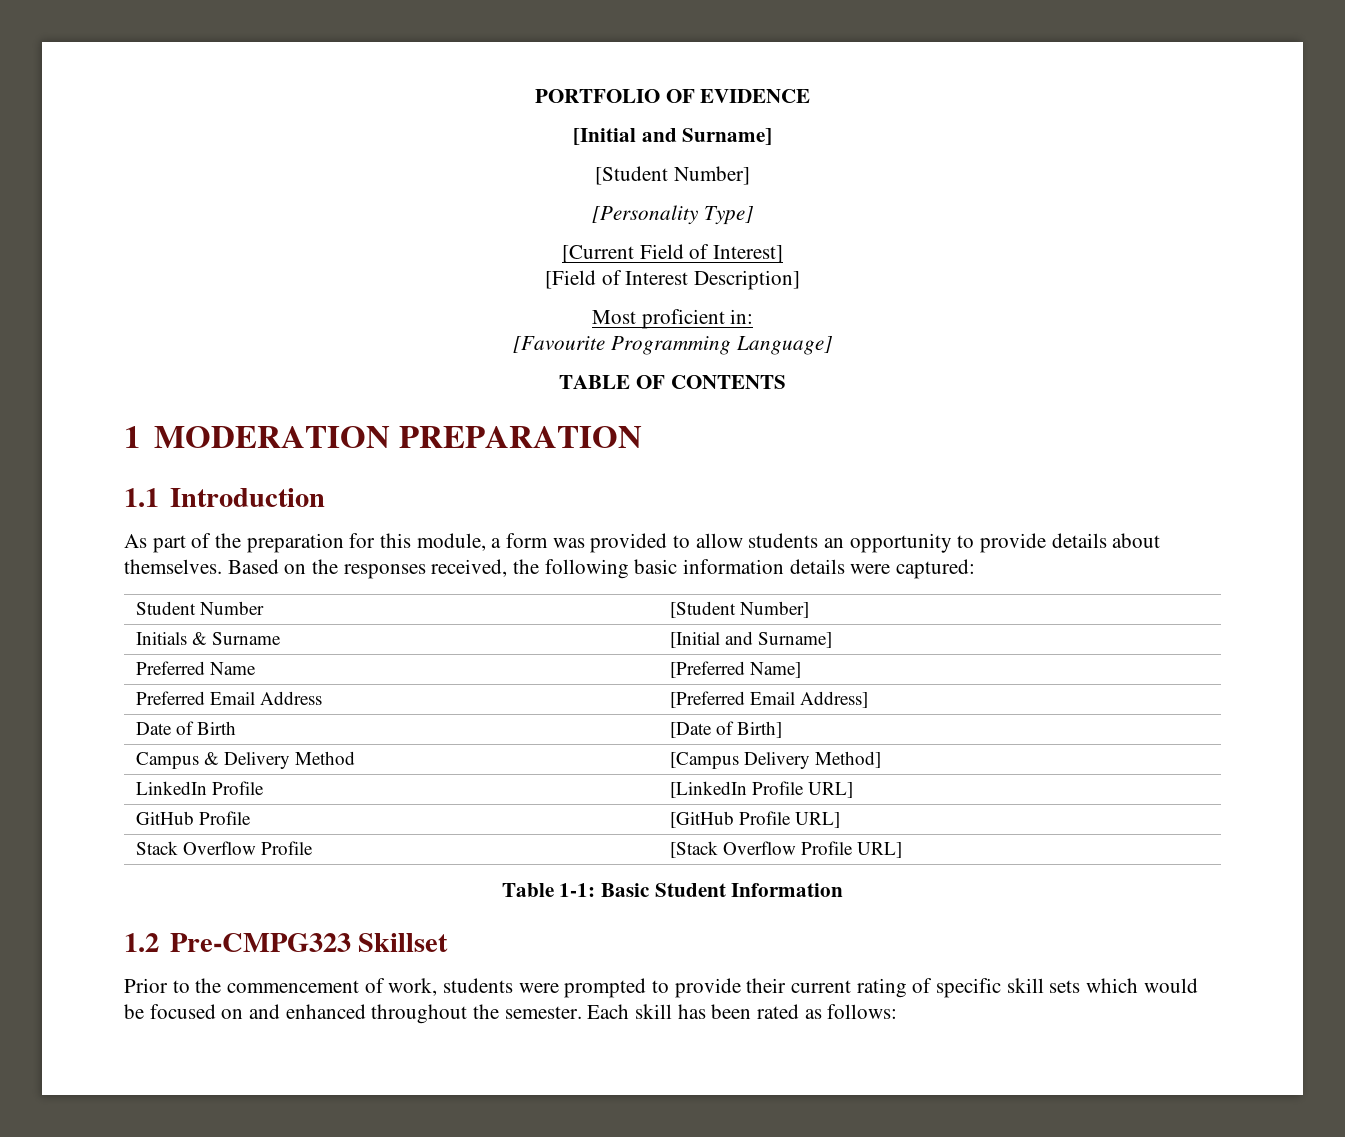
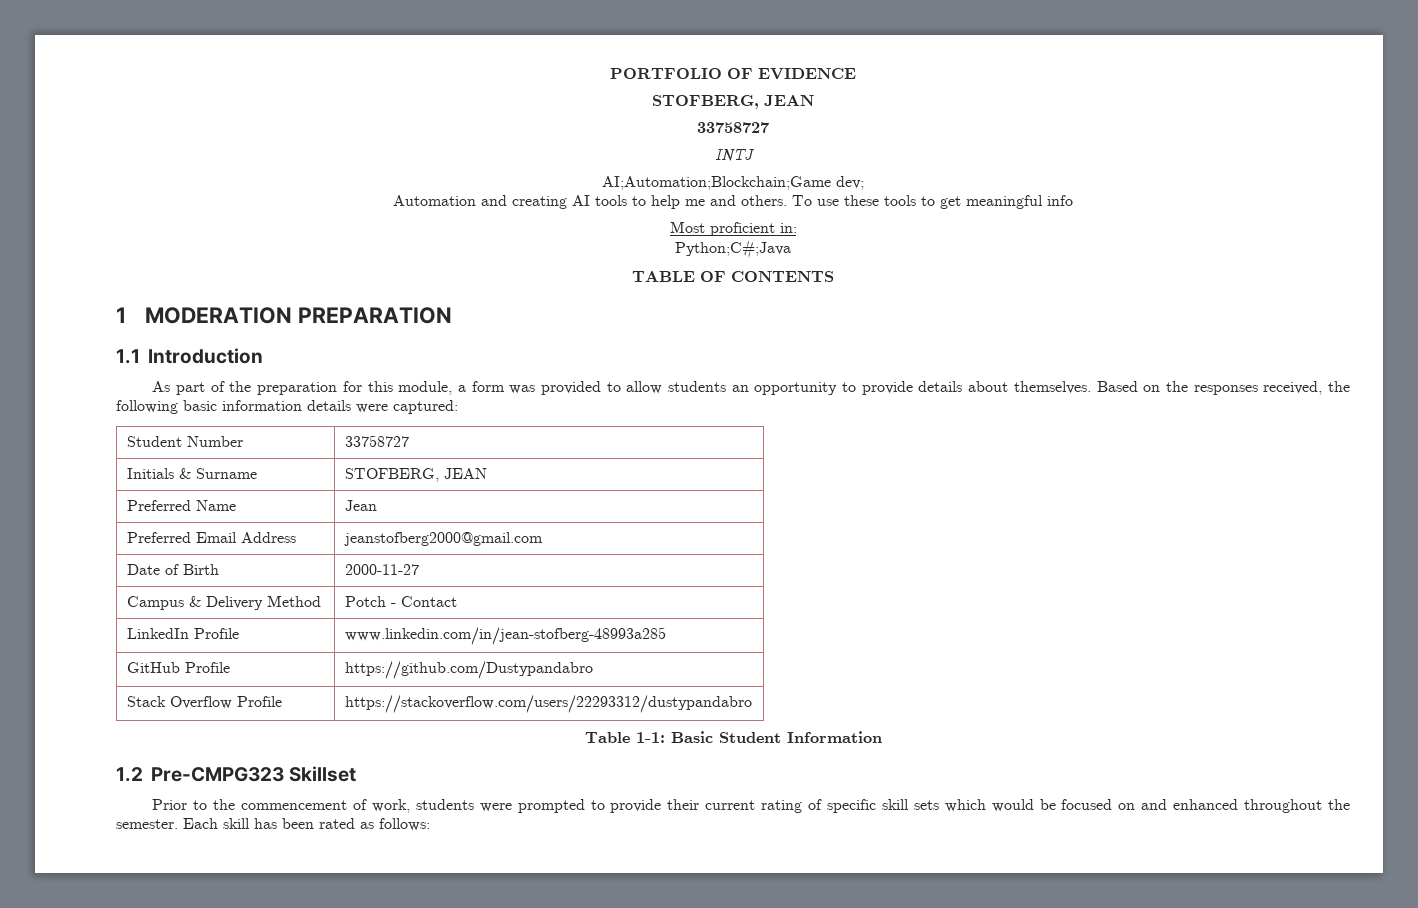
  PORTFOLIO OF EVIDENCE
- [Initial and Surname]
- [Student Number]
- [Personality Type]
- [Current Field of Interest]
- [Field of Interest Description]
+ STOFBERG, JEAN
+ 33758727
+ INTJ
+ AI;Automation;Blockchain;Game dev;
+ Automation and creating AI tools to help me and others. To use these tools to get meaningful info
- [Favourite Programming Language]
+ Python;C#;Java
- Student Number | [Student Number]
+ Student Number | 33758727
- Initials & Surname | [Initial and Surname]
+ Initials & Surname | STOFBERG, JEAN
- Preferred Name | [Preferred Name]
+ Preferred Name | Jean
- Preferred Email Address | [Preferred Email Address]
+ Preferred Email Address | jeanstofberg2000@gmail.com
- Date of Birth | [Date of Birth]
+ Date of Birth | 2000-11-27
- Campus & Delivery Method | [Campus Delivery Method]
+ Campus & Delivery Method | Potch - Contact
- LinkedIn Profile | [LinkedIn Profile URL]
+ LinkedIn Profile | www.linkedin.com/in/jean-stofberg-48993a285
- GitHub Profile | [GitHub Profile URL]
+ GitHub Profile | https://github.com/Dustypandabro
- Stack Overflow Profile | [Stack Overflow Profile URL]
+ Stack Overflow Profile | https://stackoverflow.com/users/22293312/dustypandabro

